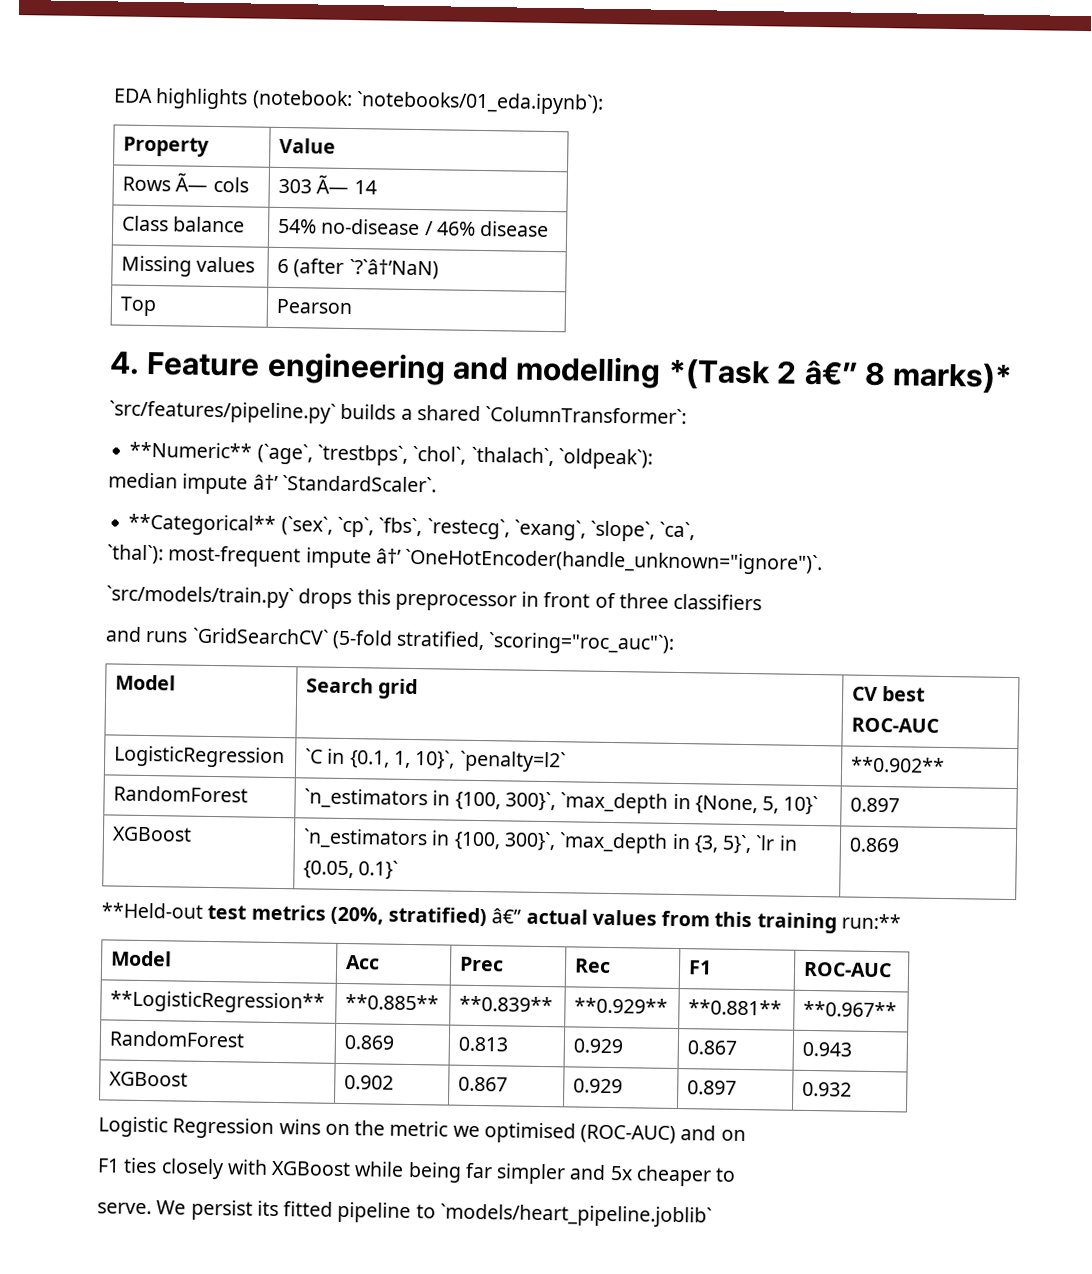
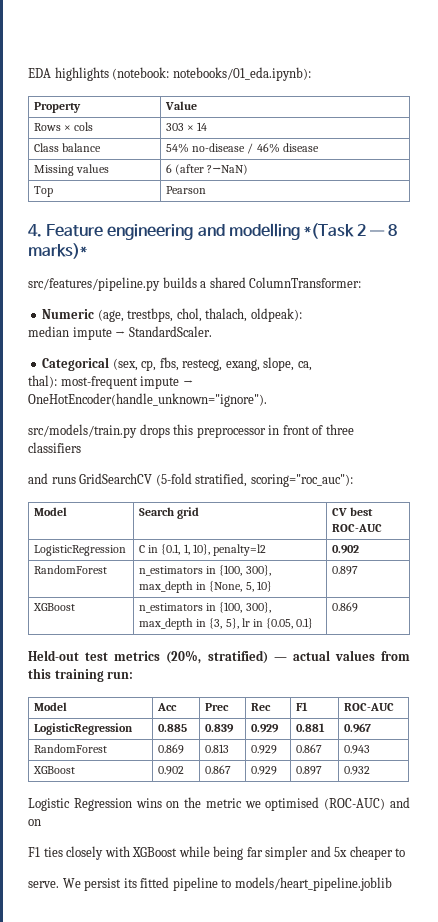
- EDA highlights (notebook: `notebooks/01_eda.ipynb`):
+ EDA highlights (notebook: notebooks/01_eda.ipynb):
- Rows Ã— cols | 303 Ã— 14
+ Rows × cols | 303 × 14
- Missing values | 6 (after `?`â†’NaN)
+ Missing values | 6 (after ?→NaN)
- 4. Feature engineering and modelling *(Task 2 â€” 8 marks)*
+ 4. Feature engineering and modelling *(Task 2 — 8 marks)*
- `src/features/pipeline.py` builds a shared `ColumnTransformer`:
- **Numeric** (`age`, `trestbps`, `chol`, `thalach`, `oldpeak`):
- median impute â†’ `StandardScaler`.
- **Categorical** (`sex`, `cp`, `fbs`, `restecg`, `exang`, `slope`, `ca`,
- `thal`): most-frequent impute â†’ `OneHotEncoder(handle_unknown="ignore")`.
- `src/models/train.py` drops this preprocessor in front of three classifiers
+ src/features/pipeline.py builds a shared ColumnTransformer:
+ Numeric (age, trestbps, chol, thalach, oldpeak):
+ median impute → StandardScaler.
+ Categorical (sex, cp, fbs, restecg, exang, slope, ca,
+ thal): most-frequent impute → OneHotEncoder(handle_unknown="ignore").
+ src/models/train.py drops this preprocessor in front of three classifiers
- and runs `GridSearchCV` (5-fold stratified, `scoring="roc_auc"`):
+ and runs GridSearchCV (5-fold stratified, scoring="roc_auc"):
- LogisticRegression | `C in {0.1, 1, 10}`, `penalty=l2` | **0.902**
- RandomForest | `n_estimators in {100, 300}`, `max_depth in {None, 5, 10}` | 0.897
+ LogisticRegression | C in {0.1, 1, 10}, penalty=l2 | 0.902
+ RandomForest | n_estimators in {100, 300}, max_depth in {None, 5, 10} | 0.897
- XGBoost | `n_estimators in {100, 300}`, `max_depth in {3, 5}`, `lr in {0.05, 0.1}` | 0.869
+ XGBoost | n_estimators in {100, 300}, max_depth in {3, 5}, lr in {0.05, 0.1} | 0.869
- **Held-out test metrics (20%, stratified) â€” actual values from this training run:**
+ Held-out test metrics (20%, stratified) — actual values from this training run:
- **LogisticRegression** | **0.885** | **0.839** | **0.929** | **0.881** | **0.967**
+ LogisticRegression | 0.885 | 0.839 | 0.929 | 0.881 | 0.967
- We persist its fitted pipeline to `models/heart_pipeline.joblib`
+ We persist its fitted pipeline to models/heart_pipeline.joblib

